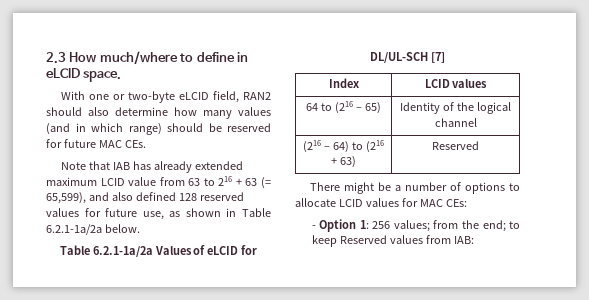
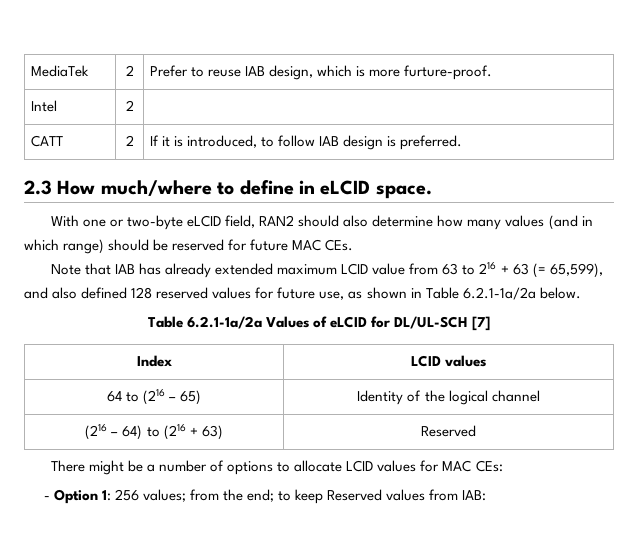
+ MediaTek | 2 | Prefer to reuse IAB design, which is more furture-proof.
+ Intel | 2 |
+ CATT | 2 | If it is introduced, to follow IAB design is preferred.

